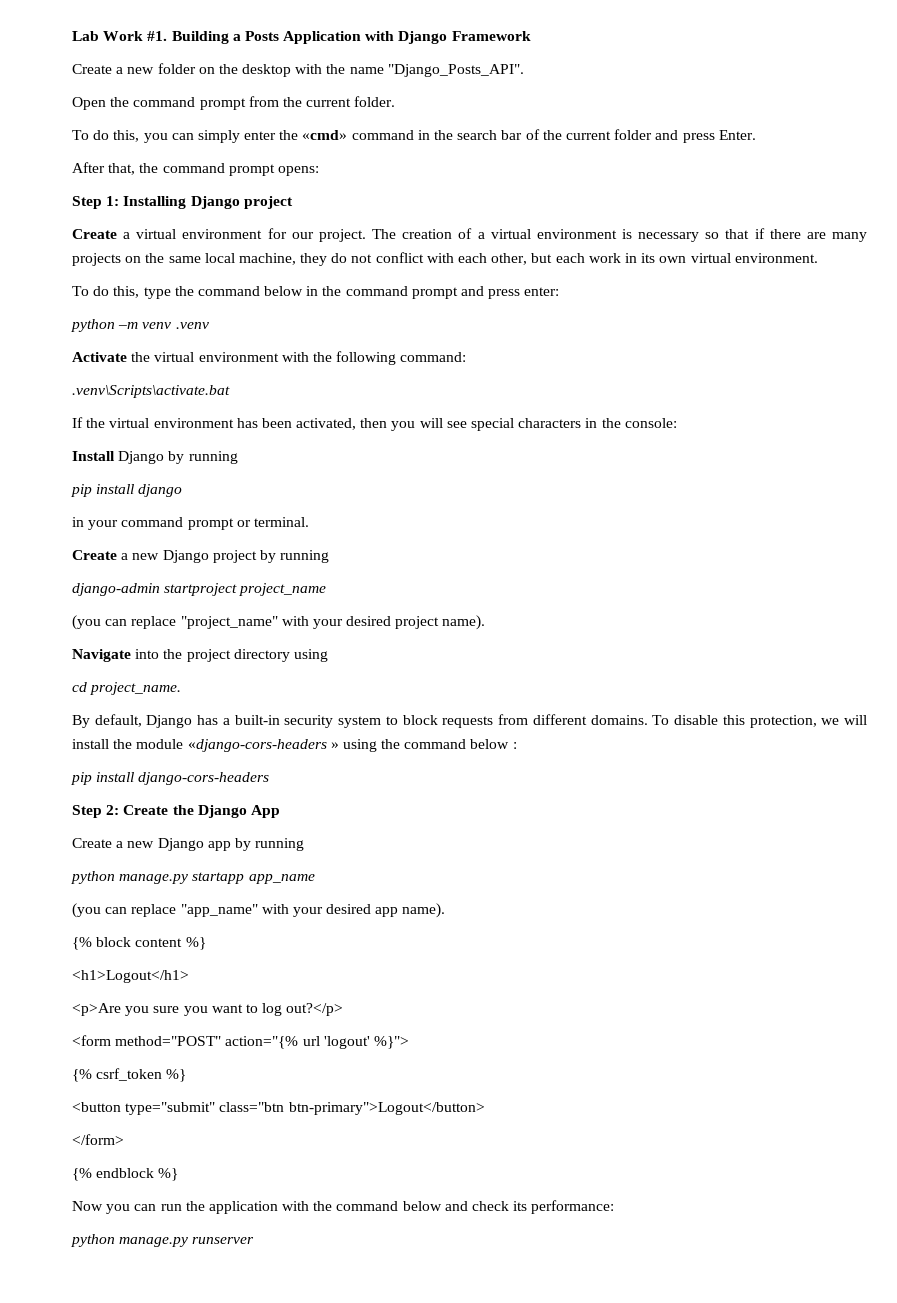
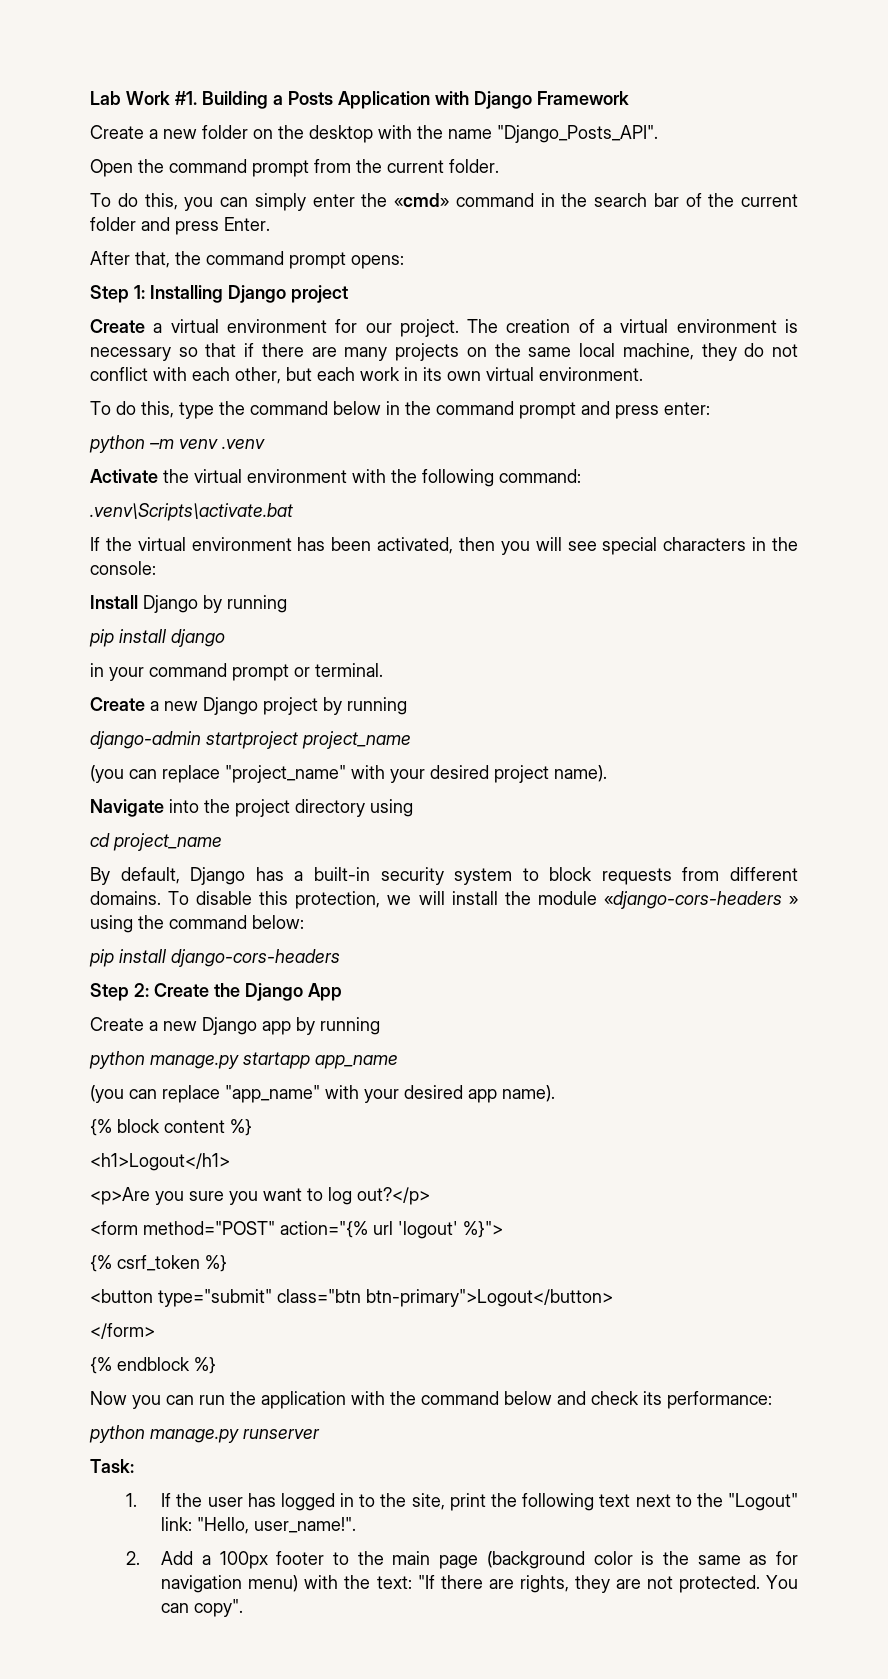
- cd project_name.
+ cd project_name
- To disable this protection, we will install the module «django-cors-headers » using the command below :
+ To disable this protection, we will install the module «django-cors-headers » using the command below:
+ Task:
+ 1. If the user has logged in to the site, print the following text next to the "Logout" link: "Hello, user_name!".
+ 2. Add a 100px footer to the main page (background color is the same as for navigation menu) with the text: "If there are rights, they are not protected. You can copy".

